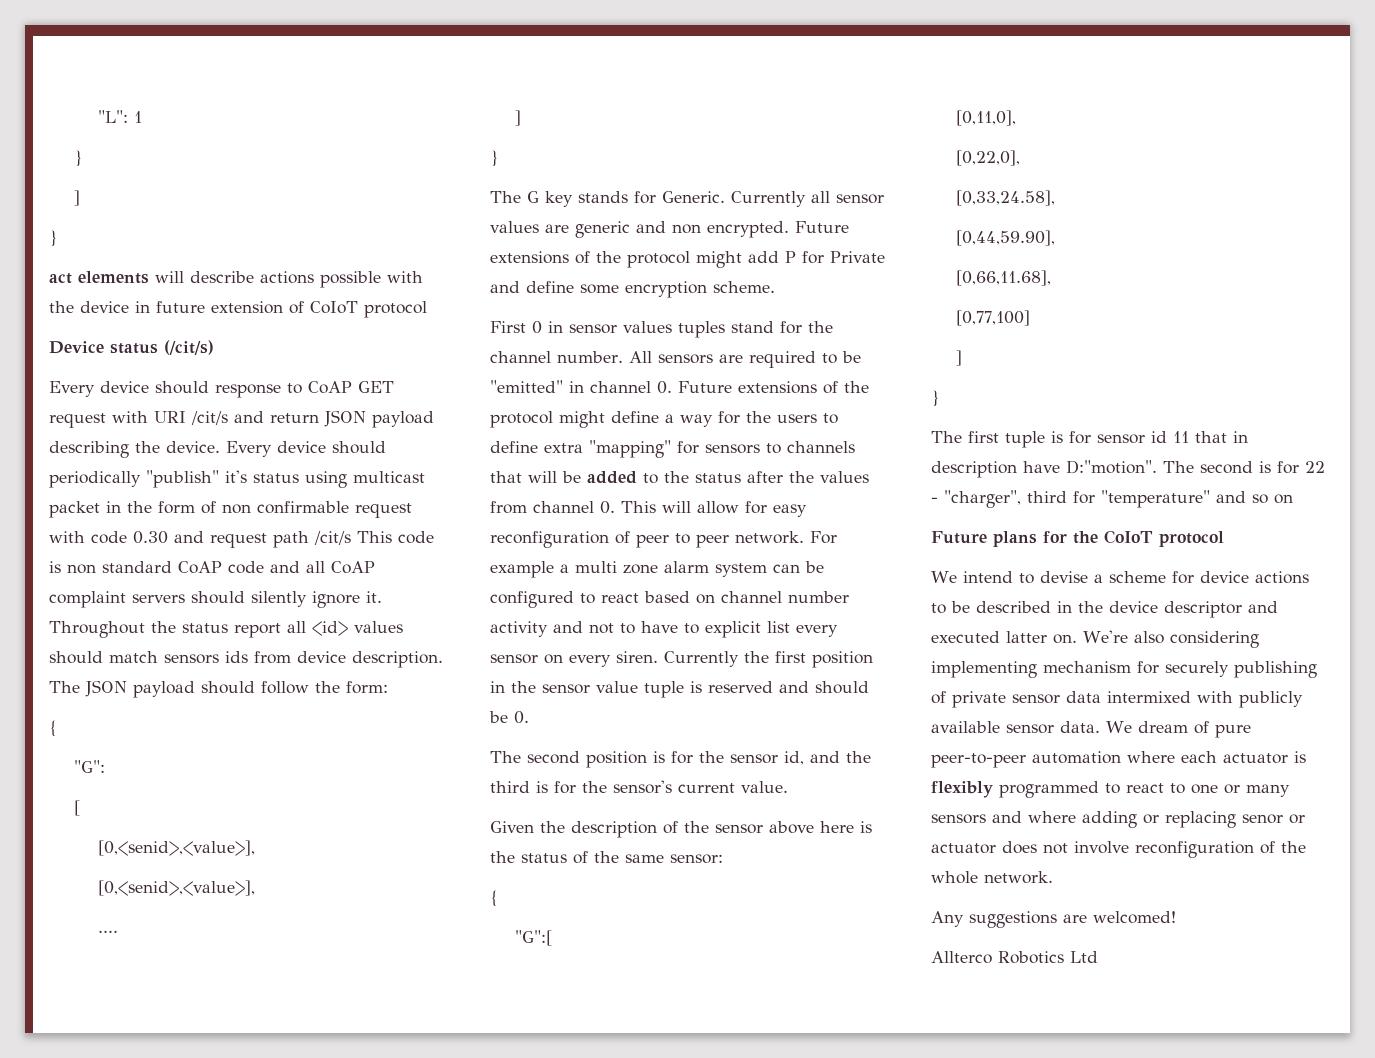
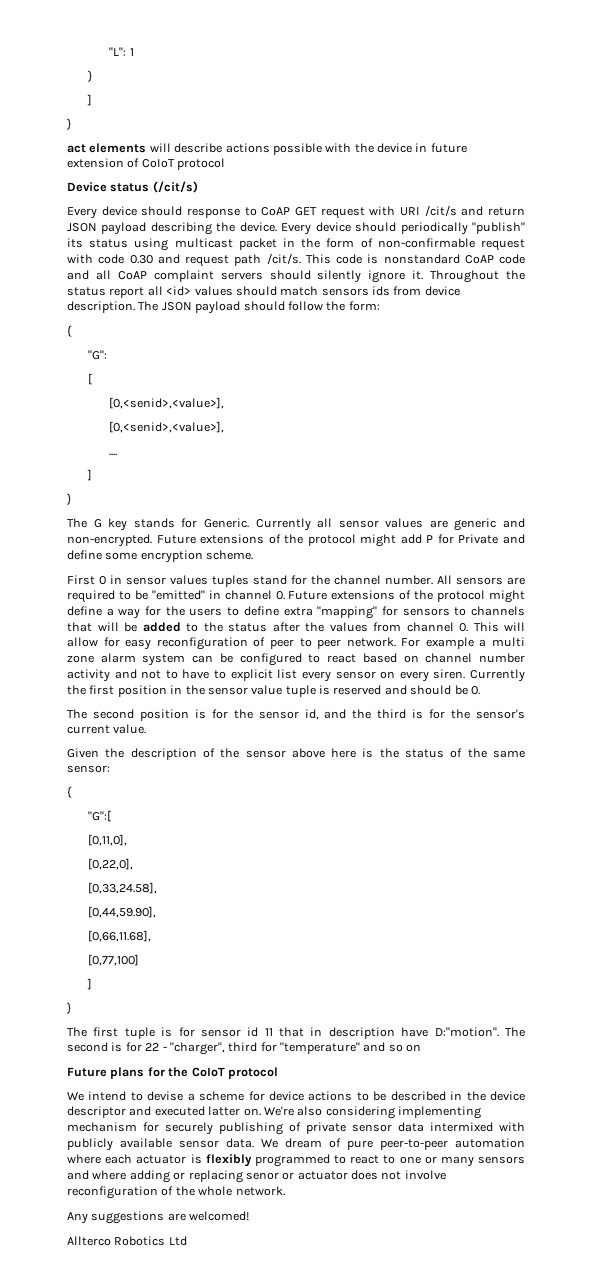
- Every device should periodically "publish" it's status using multicast packet in the form of non confirmable request with code 0.30 and request path /cit/s This code is non standard CoAP code and all CoAP complaint servers should silently ignore it.
+ Every device should periodically "publish" its status using multicast packet in the form of non-confirmable request with code 0.30 and request path /cit/s. This code is nonstandard CoAP code and all CoAP complaint servers should silently ignore it.
- Currently all sensor values are generic and non encrypted.
+ Currently all sensor values are generic and non-encrypted.

